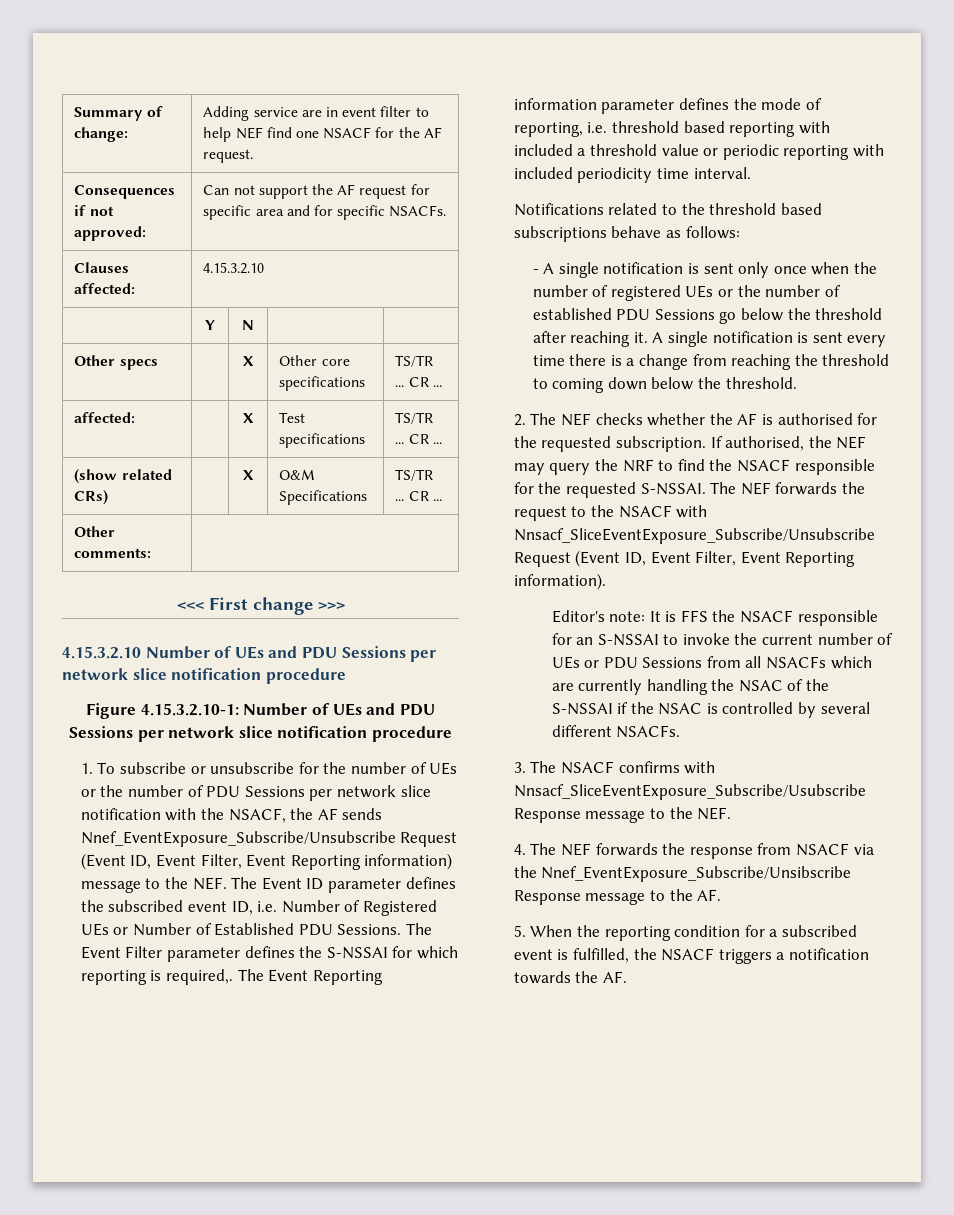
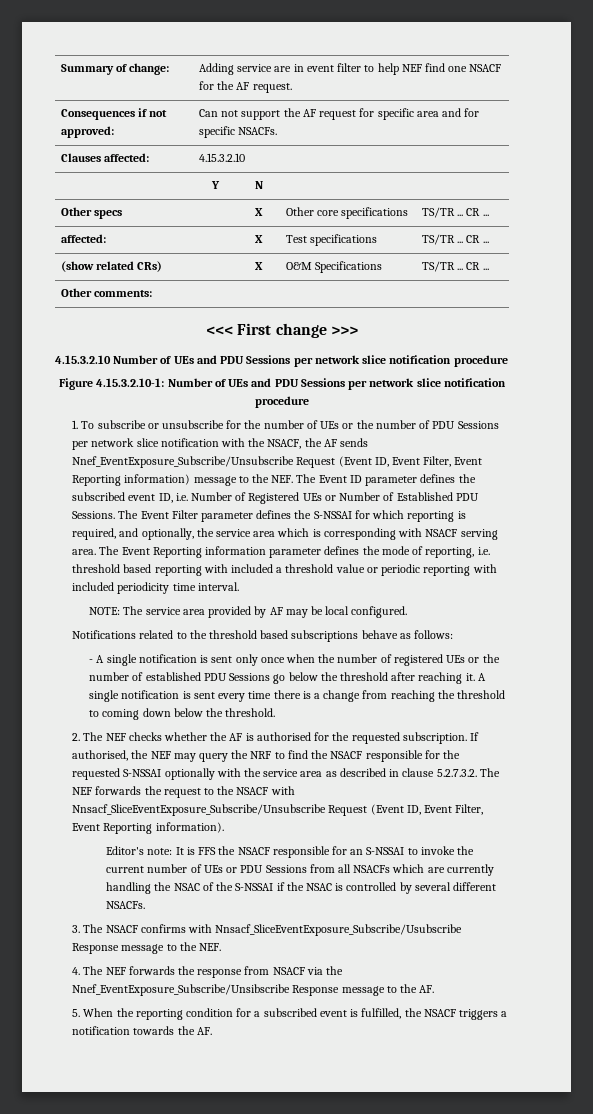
- The Event Filter parameter defines the S-NSSAI for which reporting is required,.
+ The Event Filter parameter defines the S-NSSAI for which reporting is required, and optionally, the service area which is corresponding with NSACF serving area.
+ NOTE: The service area provided by AF may be local configured.
- If authorised, the NEF may query the NRF to find the NSACF responsible for the requested S-NSSAI. The NEF forwards the request to the NSACF with Nnsacf_SliceEventExposure_Subscribe/Unsubscribe Request (Event ID, Event Filter, Event Reporting information).
+ If authorised, the NEF may query the NRF to find the NSACF responsible for the requested S-NSSAI optionally with the service area as described in clause 5.2.7.3.2. The NEF forwards the request to the NSACF with Nnsacf_SliceEventExposure_Subscribe/Unsubscribe Request (Event ID, Event Filter, Event Reporting information).

